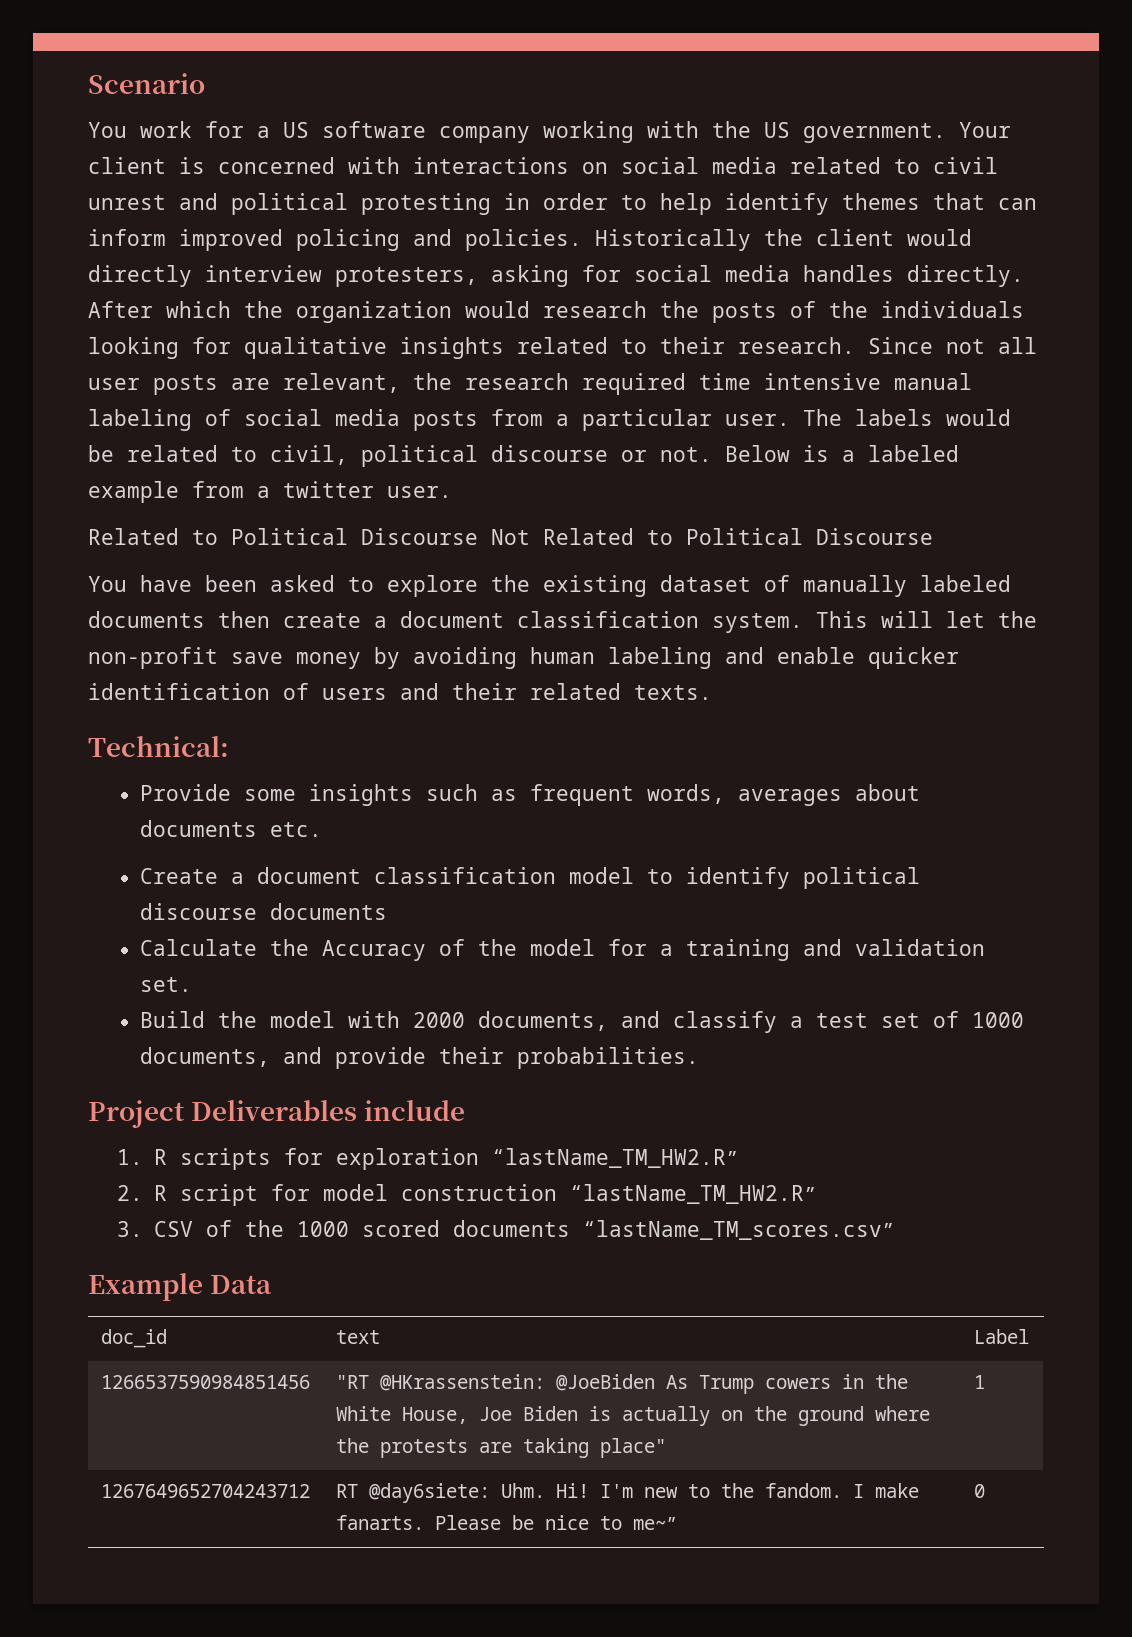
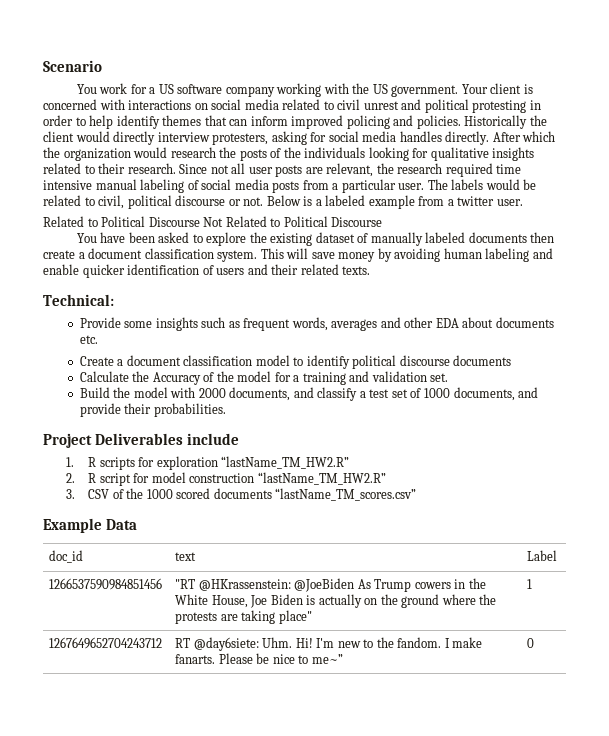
- This will let the non-profit save money by avoiding human labeling and enable quicker identification of users and their related texts.
+ This will save money by avoiding human labeling and enable quicker identification of users and their related texts.
- Provide some insights such as frequent words, averages about documents etc.
+ Provide some insights such as frequent words, averages and other EDA about documents etc.

